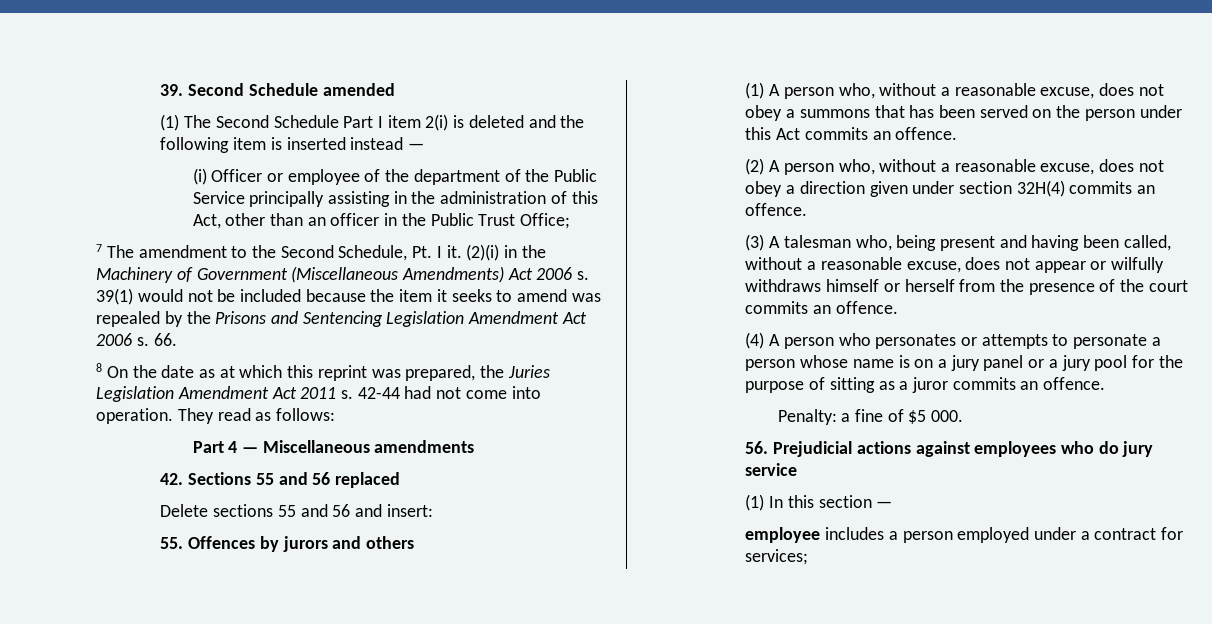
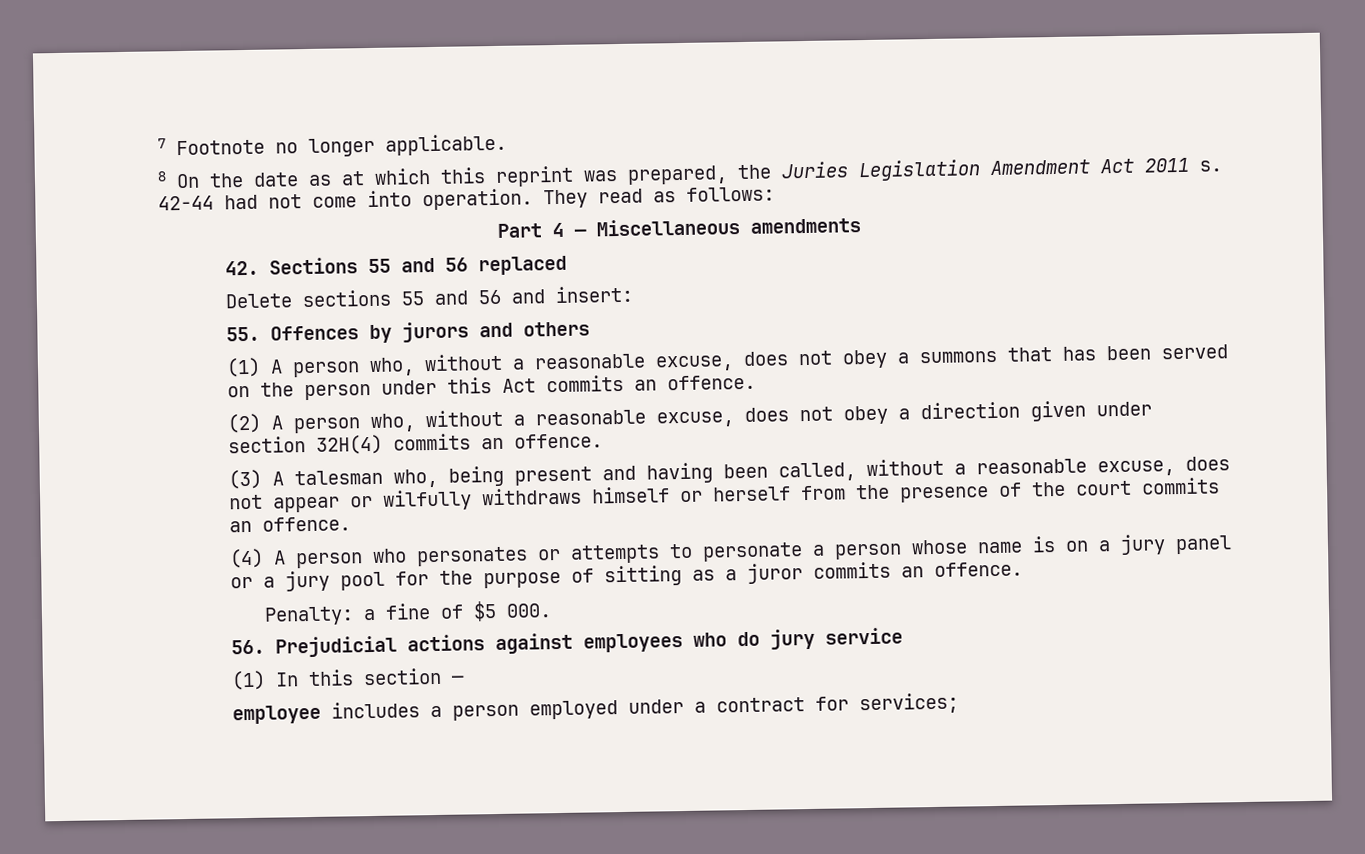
- 39. Second Schedule amended
- (1) The Second Schedule Part I item 2(i) is deleted and the following item is inserted instead —
- (i) Officer or employee of the department of the Public Service principally assisting in the administration of this Act, other than an officer in the Public Trust Office;
- 7 The amendment to the Second Schedule, Pt. I it. (2)(i) in the Machinery of Government (Miscellaneous Amendments) Act 2006 s. 39(1) would not be included because the item it seeks to amend was repealed by the Prisons and Sentencing Legislation Amendment Act 2006 s. 66.
+ 7 Footnote no longer applicable.

